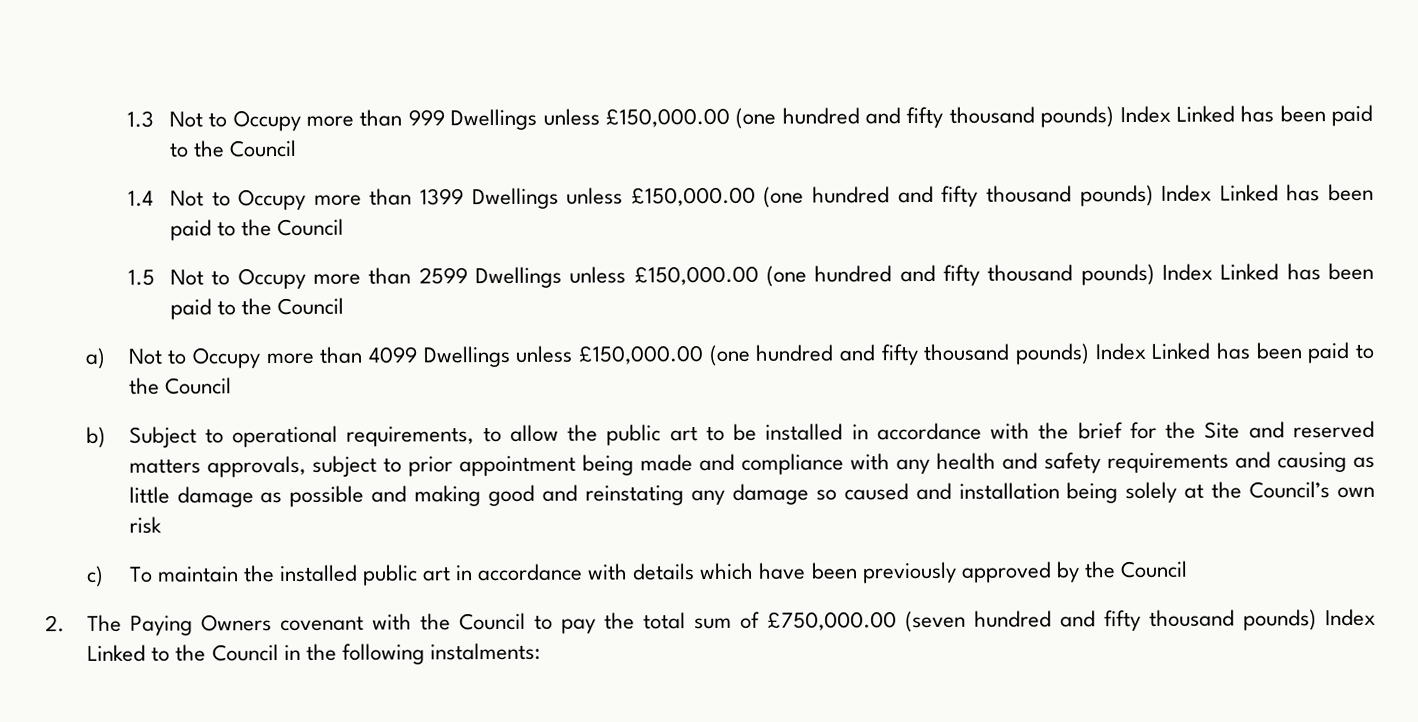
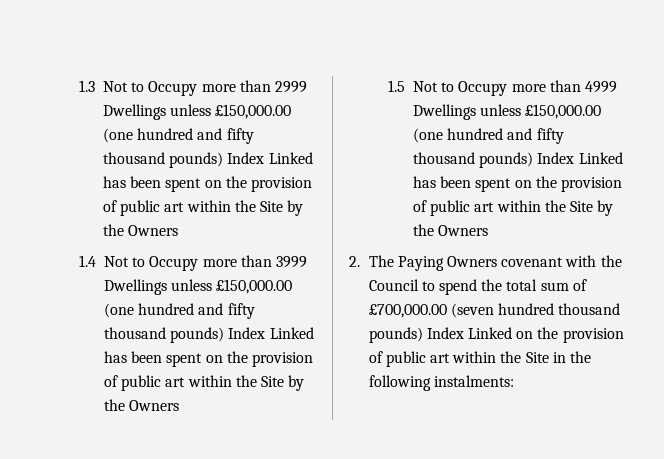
- 1.3 Not to Occupy more than 999 Dwellings unless £150,000.00 (one hundred and fifty thousand pounds) Index Linked has been paid to the Council
+ 1.3 Not to Occupy more than 2999 Dwellings unless £150,000.00 (one hundred and fifty thousand pounds) Index Linked has been spent on the provision of public art within the Site by the Owners
- 1.4 Not to Occupy more than 1399 Dwellings unless £150,000.00 (one hundred and fifty thousand pounds) Index Linked has been paid to the Council
+ 1.4 Not to Occupy more than 3999 Dwellings unless £150,000.00 (one hundred and fifty thousand pounds) Index Linked has been spent on the provision of public art within the Site by the Owners
- 1.5 Not to Occupy more than 2599 Dwellings unless £150,000.00 (one hundred and fifty thousand pounds) Index Linked has been paid to the Council
- a) Not to Occupy more than 4099 Dwellings unless £150,000.00 (one hundred and fifty thousand pounds) Index Linked has been paid to the Council
- b) Subject to operational requirements, to allow the public art to be installed in accordance with the brief for the Site and reserved matters approvals, subject to prior appointment being made and compliance with any health and safety requirements and causing as little damage as possible and making good and reinstating any damage so caused and installation being solely at the Council’s own risk
- c) To maintain the installed public art in accordance with details which have been previously approved by the Council
+ 1.5 Not to Occupy more than 4999 Dwellings unless £150,000.00 (one hundred and fifty thousand pounds) Index Linked has been spent on the provision of public art within the Site by the Owners
- 2. The Paying Owners covenant with the Council to pay the total sum of £750,000.00 (seven hundred and fifty thousand pounds) Index Linked to the Council in the following instalments:
+ 2. The Paying Owners covenant with the Council to spend the total sum of £700,000.00 (seven hundred thousand pounds) Index Linked on the provision of public art within the Site in the following instalments:

